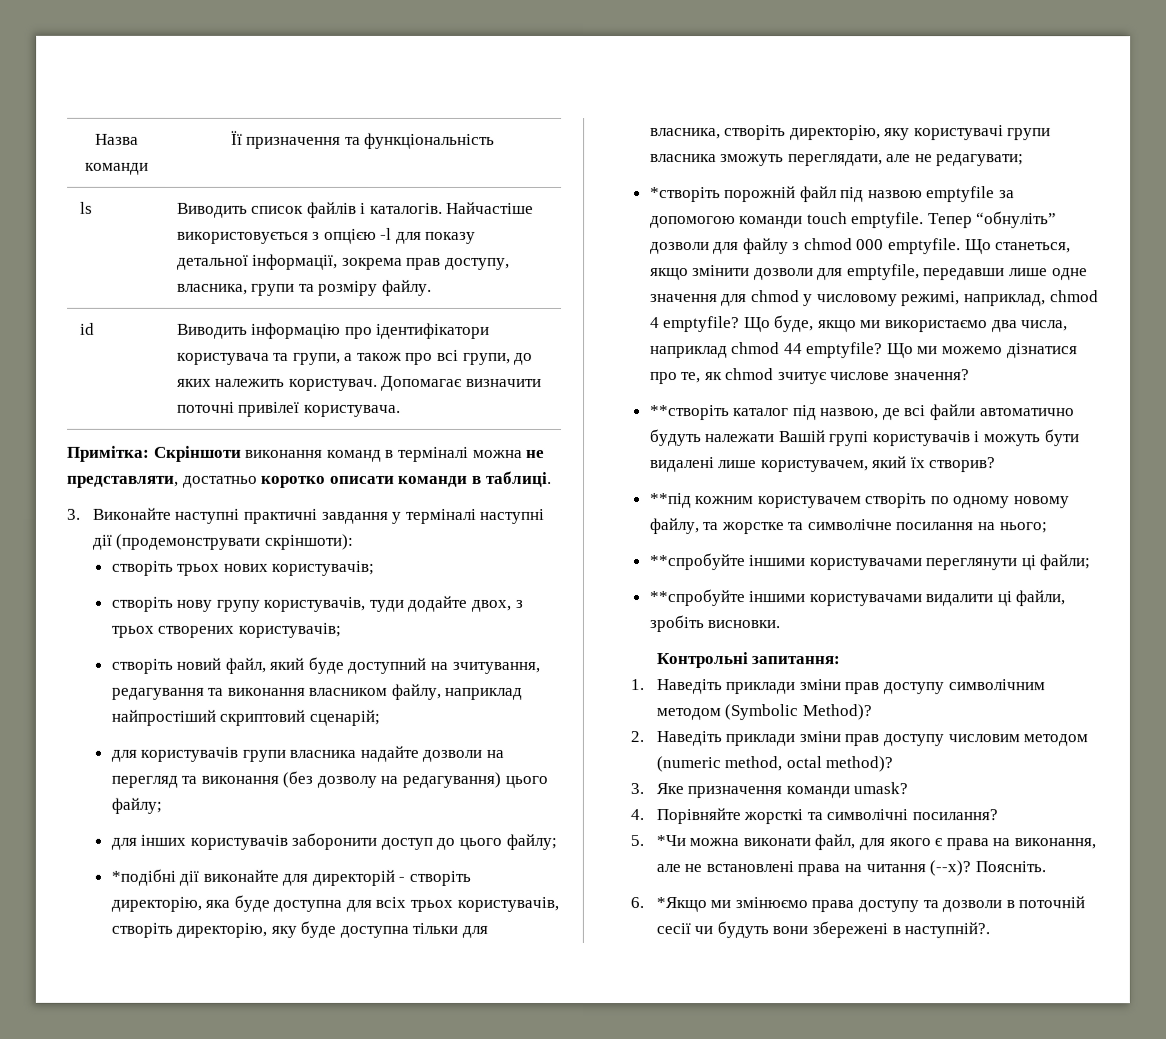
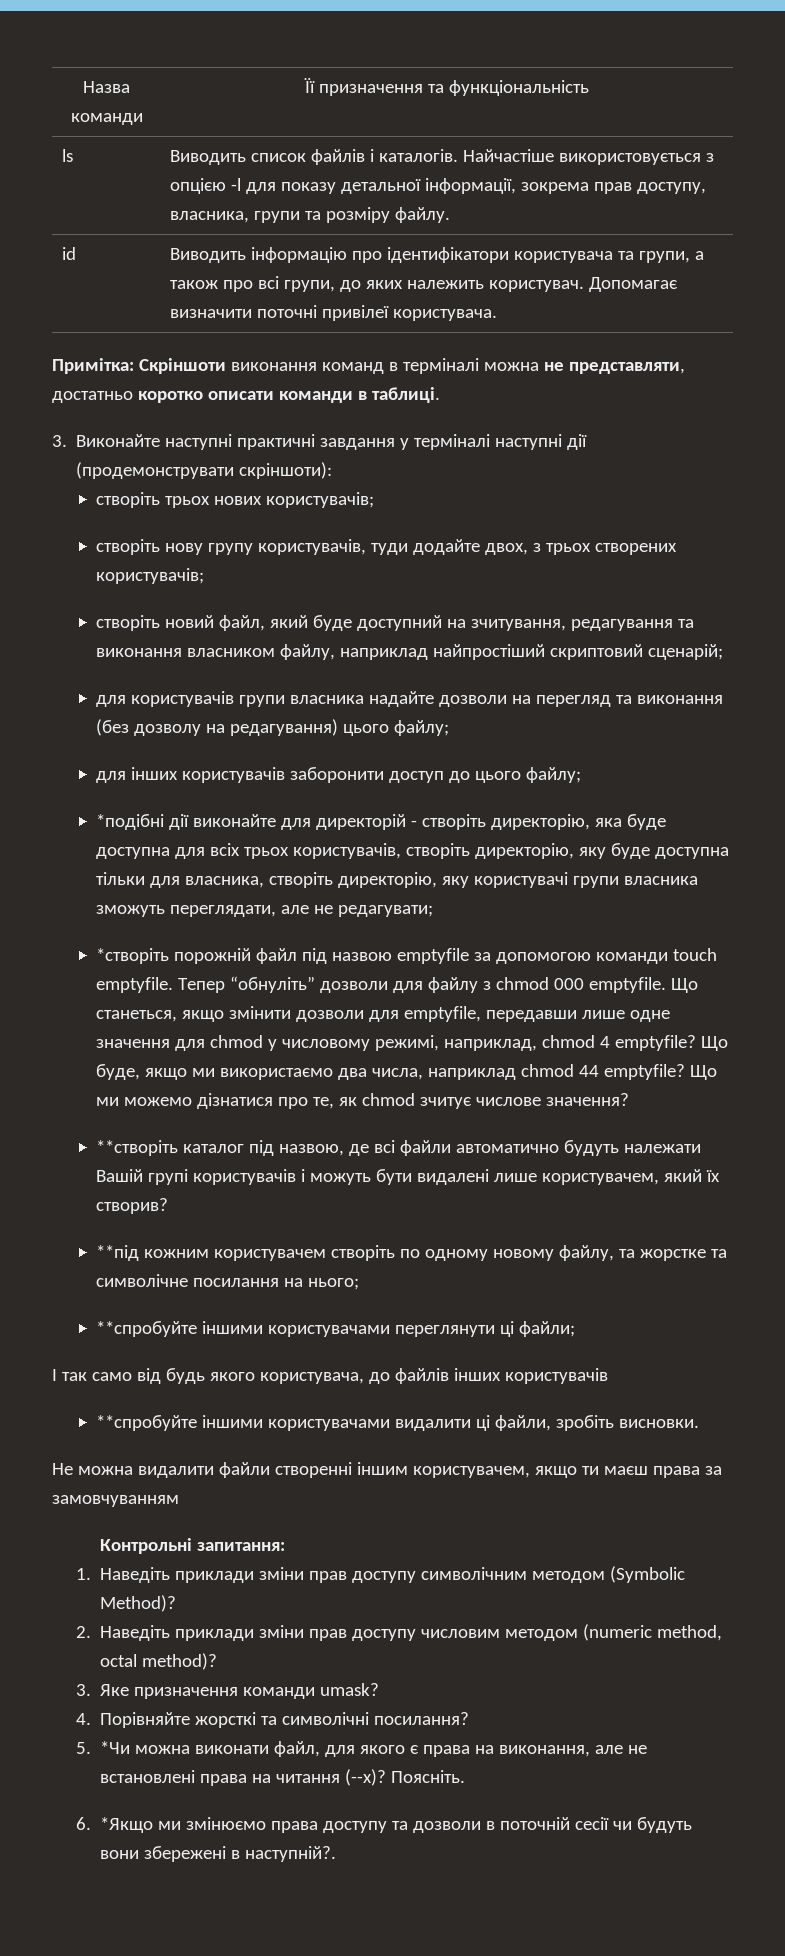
+ І так само від будь якого користувача, до файлів інших користувачів
+ Не можна видалити файли створенні іншим користувачем, якщо ти маєш права за замовчуванням

